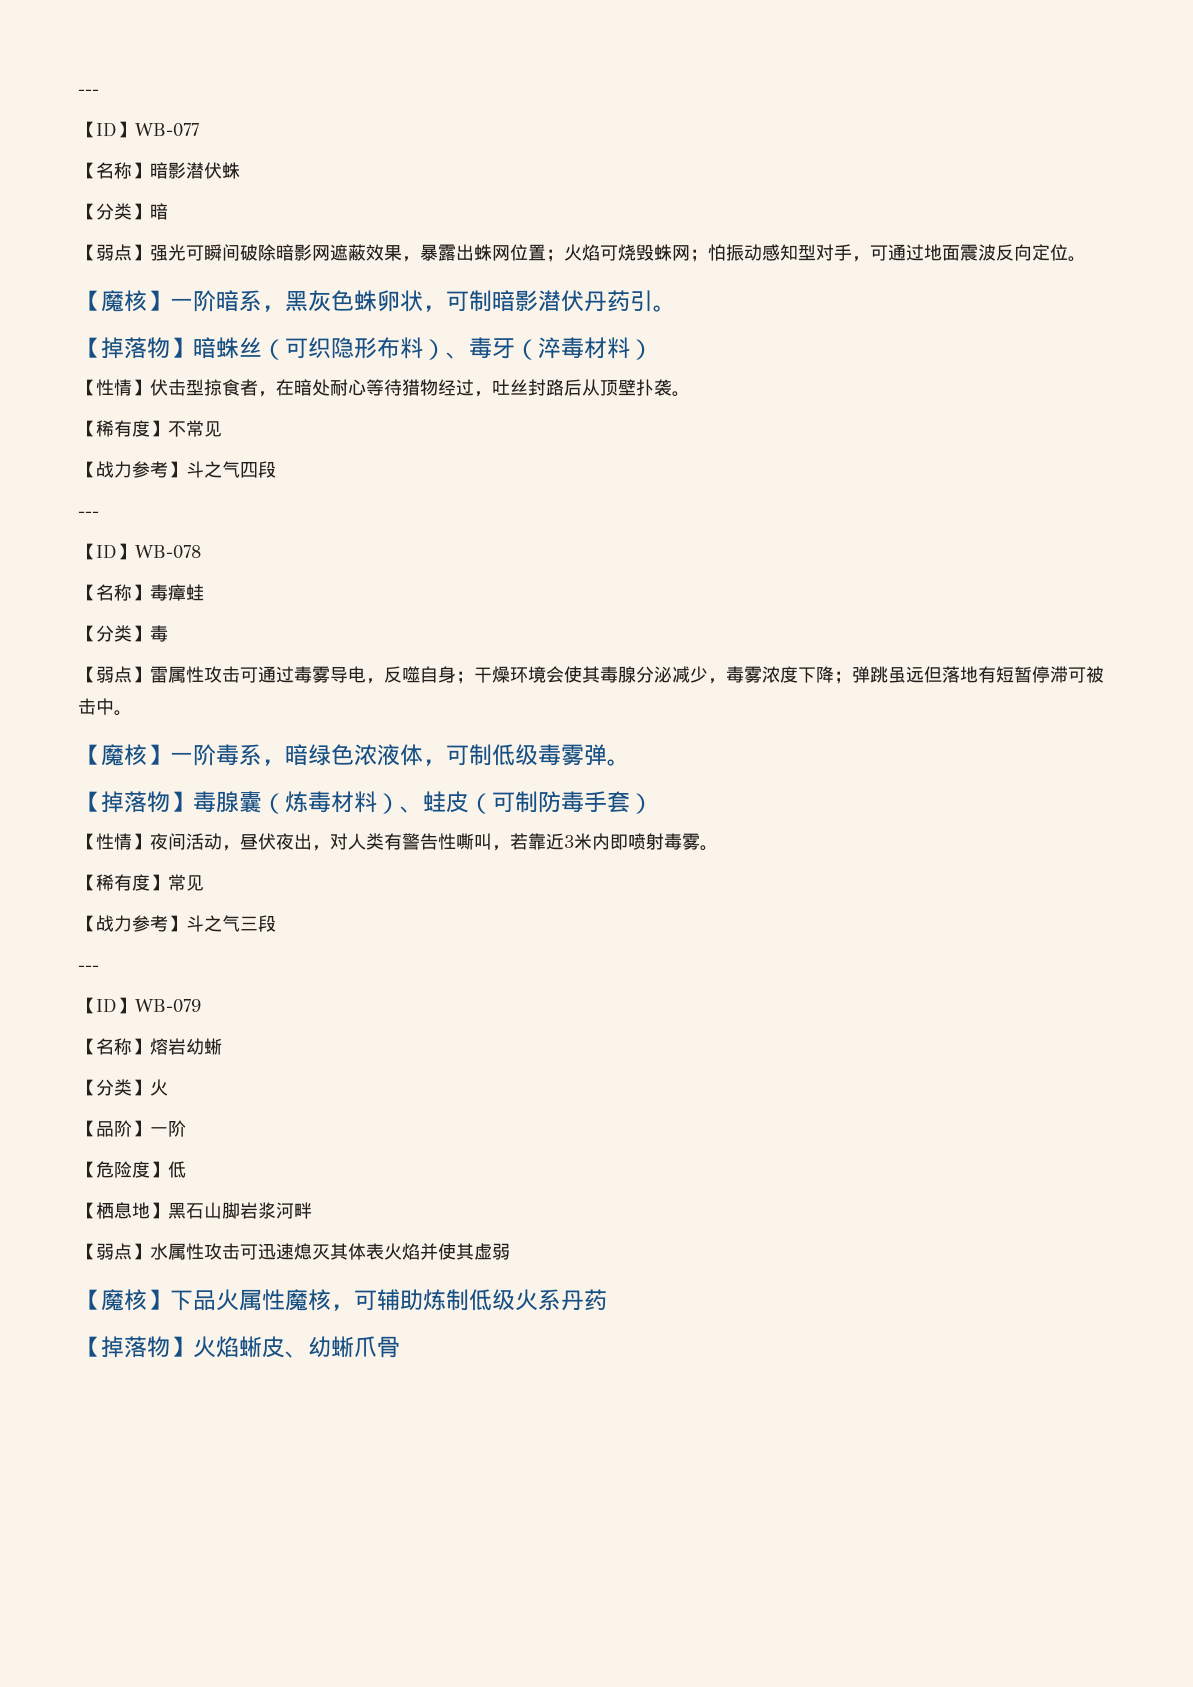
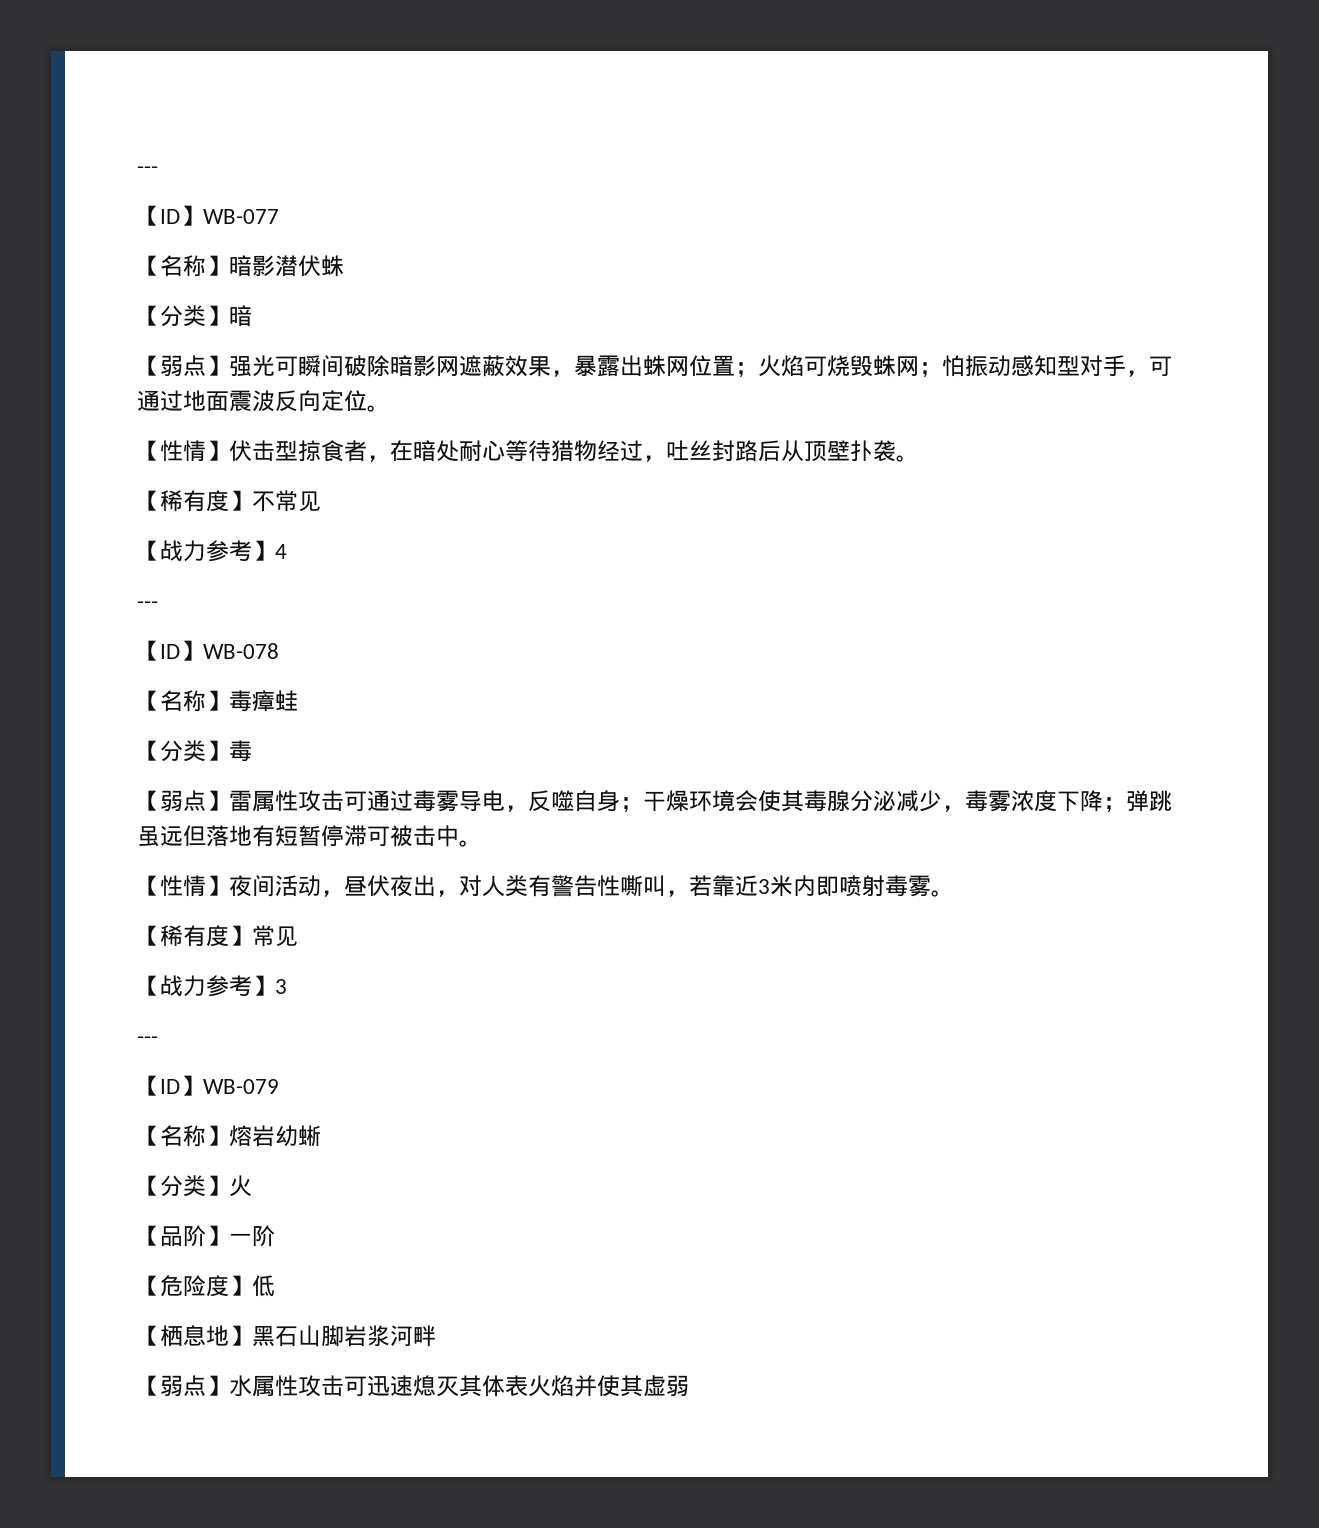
- 【魔核】一阶暗系，黑灰色蛛卵状，可制暗影潜伏丹药引。
- 【掉落物】暗蛛丝（可织隐形布料）、毒牙（淬毒材料）
- 【战力参考】斗之气四段
+ 【战力参考】4
- 【魔核】一阶毒系，暗绿色浓液体，可制低级毒雾弹。
- 【掉落物】毒腺囊（炼毒材料）、蛙皮（可制防毒手套）
- 【战力参考】斗之气三段
+ 【战力参考】3
- 【魔核】下品火属性魔核，可辅助炼制低级火系丹药
- 【掉落物】火焰蜥皮、幼蜥爪骨

